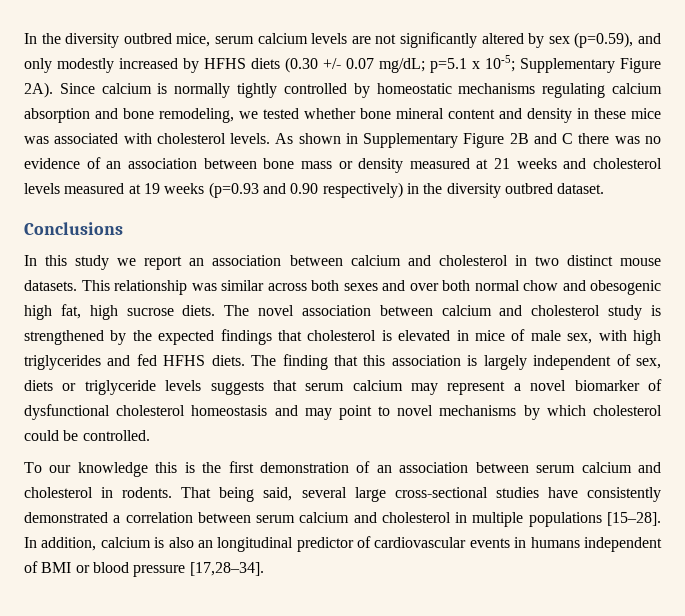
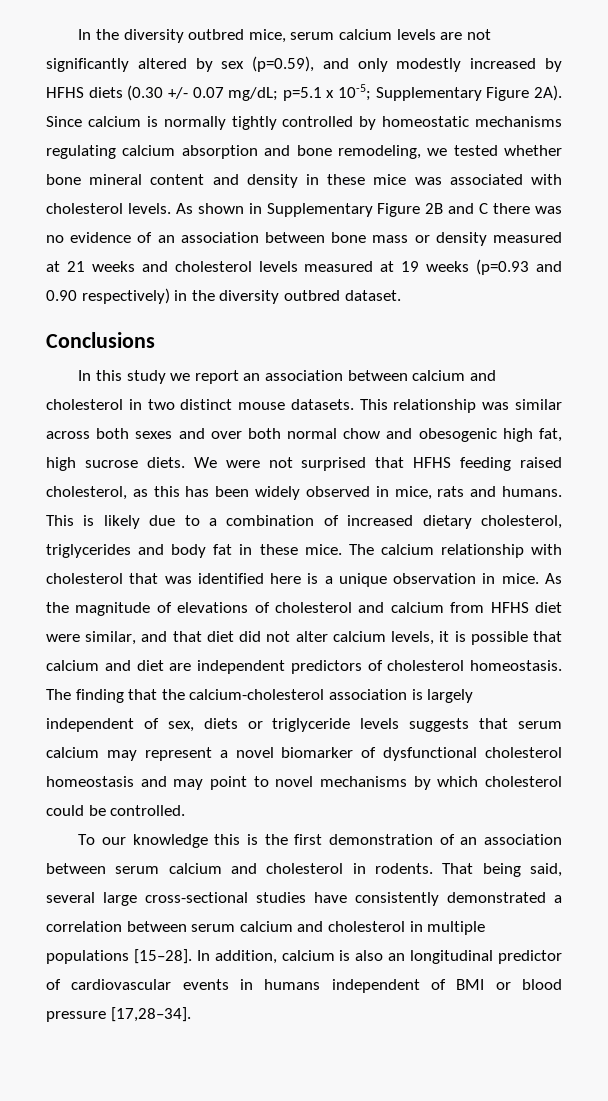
- The novel association between calcium and cholesterol study is strengthened by the expected findings that cholesterol is elevated in mice of male sex, with high triglycerides and fed HFHS diets.
+ We were not surprised that HFHS feeding raised cholesterol, as this has been widely observed in mice, rats and humans. This is likely due to a combination of increased dietary cholesterol, triglycerides and body fat in these mice. The calcium relationship with cholesterol that was identified here is a unique observation in mice. As the magnitude of elevations of cholesterol and calcium from HFHS diet were similar, and that diet did not alter calcium levels, it is possible that calcium and diet are independent predictors of cholesterol homeostasis.
- The finding that this association is largely independent of sex, diets or triglyceride levels suggests that serum calcium may represent a novel biomarker of dysfunctional cholesterol homeostasis and may point to novel mechanisms by which cholesterol could be controlled.
+ The finding that the calcium-cholesterol association is largely independent of sex, diets or triglyceride levels suggests that serum calcium may represent a novel biomarker of dysfunctional cholesterol homeostasis and may point to novel mechanisms by which cholesterol could be controlled.

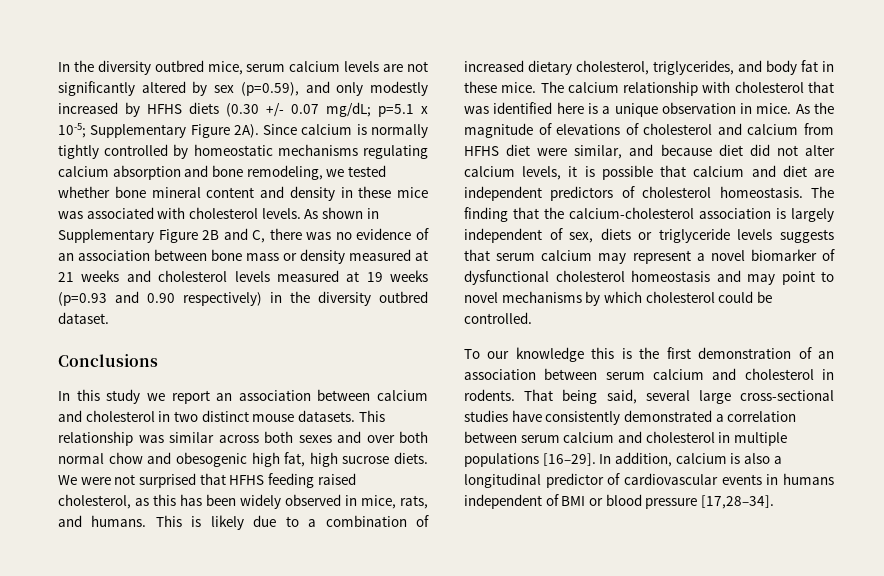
- As shown in Supplementary Figure 2B and C there was no evidence of an association between bone mass or density measured at 21 weeks and cholesterol levels measured at 19 weeks (p=0.93 and 0.90 respectively) in the diversity outbred dataset.
+ As shown in Supplementary Figure 2B and C, there was no evidence of an association between bone mass or density measured at 21 weeks and cholesterol levels measured at 19 weeks (p=0.93 and 0.90 respectively) in the diversity outbred dataset.
- We were not surprised that HFHS feeding raised cholesterol, as this has been widely observed in mice, rats and humans.
+ We were not surprised that HFHS feeding raised cholesterol, as this has been widely observed in mice, rats, and humans.
- This is likely due to a combination of increased dietary cholesterol, triglycerides and body fat in these mice.
+ This is likely due to a combination of increased dietary cholesterol, triglycerides, and body fat in these mice.
- As the magnitude of elevations of cholesterol and calcium from HFHS diet were similar, and that diet did not alter calcium levels, it is possible that calcium and diet are independent predictors of cholesterol homeostasis.
+ As the magnitude of elevations of cholesterol and calcium from HFHS diet were similar, and because diet did not alter calcium levels, it is possible that calcium and diet are independent predictors of cholesterol homeostasis.
- That being said, several large cross-sectional studies have consistently demonstrated a correlation between serum calcium and cholesterol in multiple populations [15–28].
+ That being said, several large cross-sectional studies have consistently demonstrated a correlation between serum calcium and cholesterol in multiple populations [16–29].
- In addition, calcium is also an longitudinal predictor of cardiovascular events in humans independent of BMI or blood pressure [17,28–34].
+ In addition, calcium is also a longitudinal predictor of cardiovascular events in humans independent of BMI or blood pressure [17,28–34].

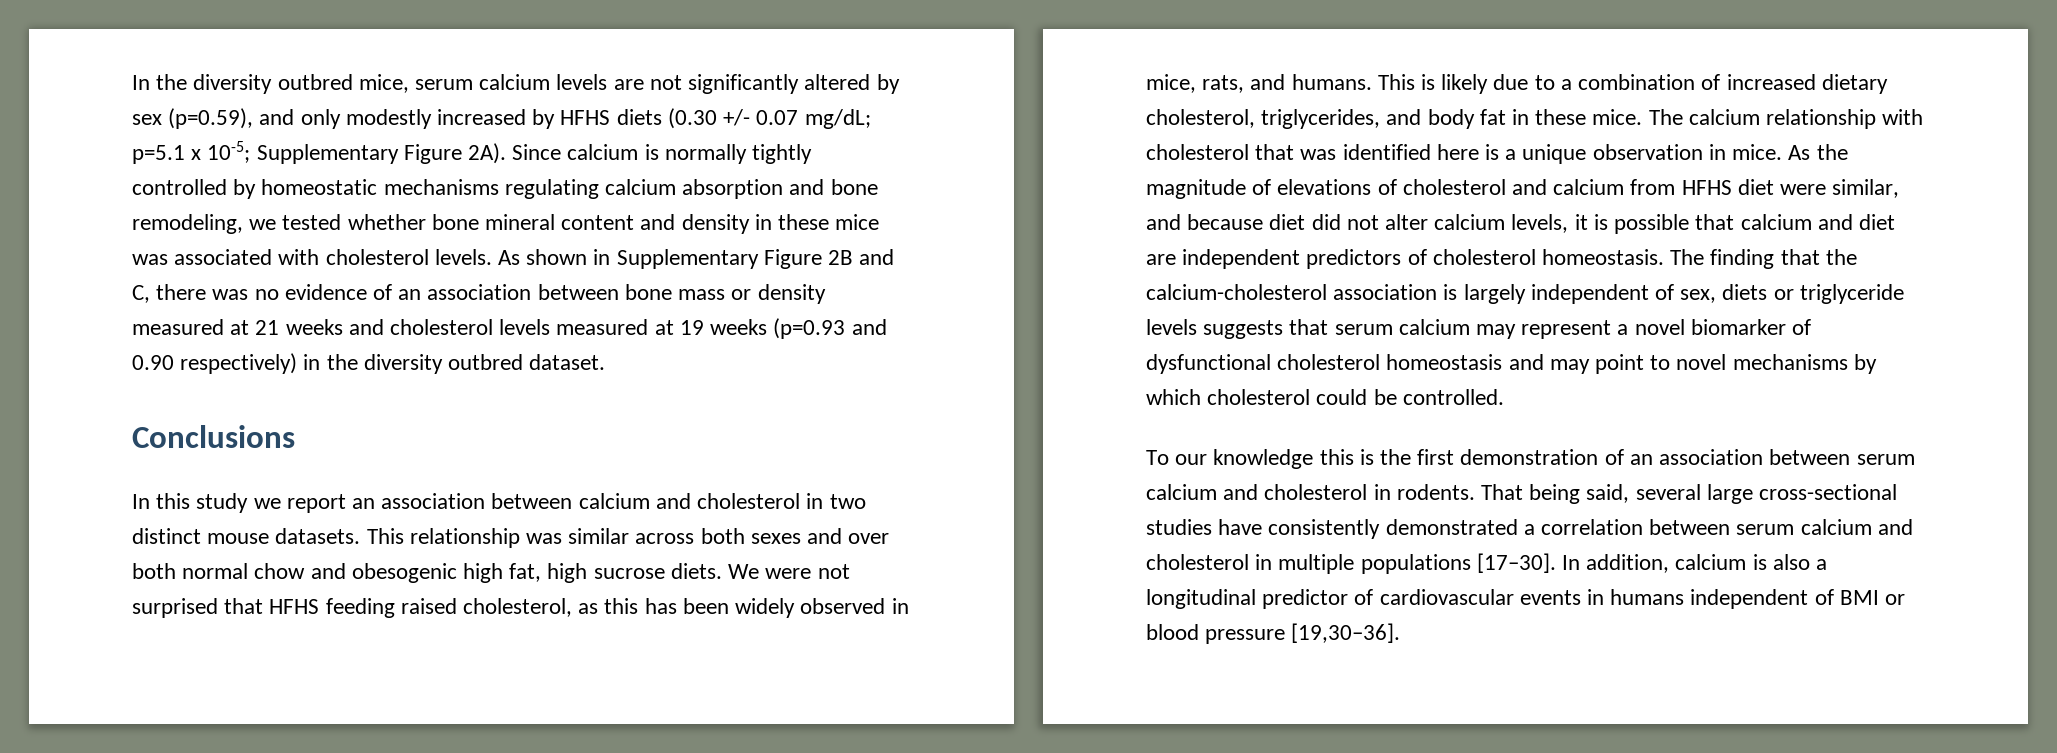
- That being said, several large cross-sectional studies have consistently demonstrated a correlation between serum calcium and cholesterol in multiple populations [16–29].
+ That being said, several large cross-sectional studies have consistently demonstrated a correlation between serum calcium and cholesterol in multiple populations [17–30].
- In addition, calcium is also a longitudinal predictor of cardiovascular events in humans independent of BMI or blood pressure [17,28–34].
+ In addition, calcium is also a longitudinal predictor of cardiovascular events in humans independent of BMI or blood pressure [19,30–36].

